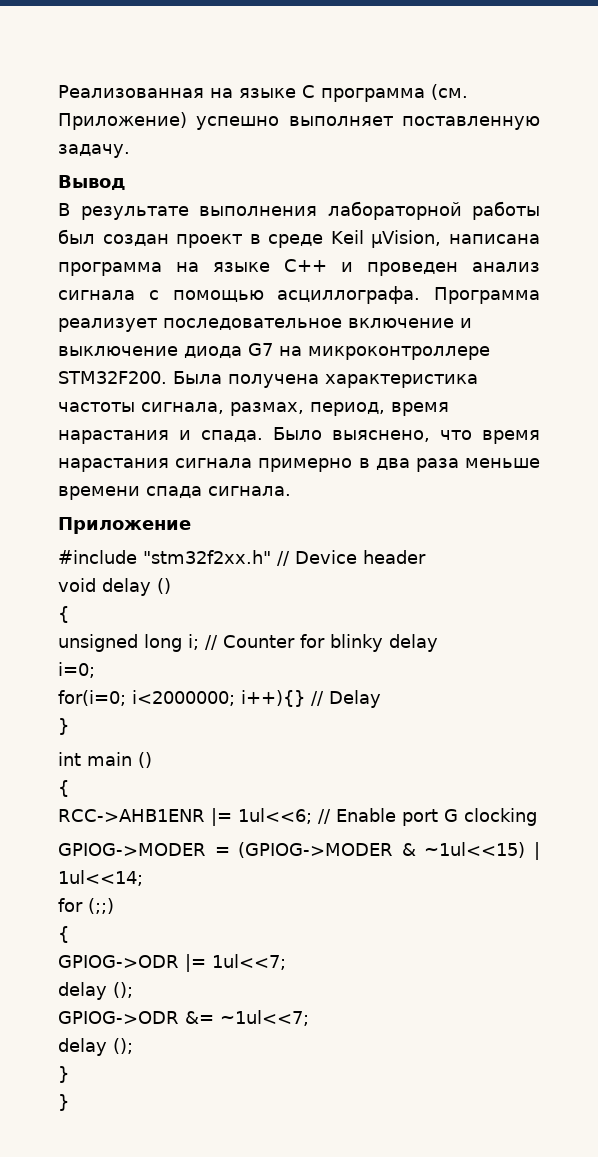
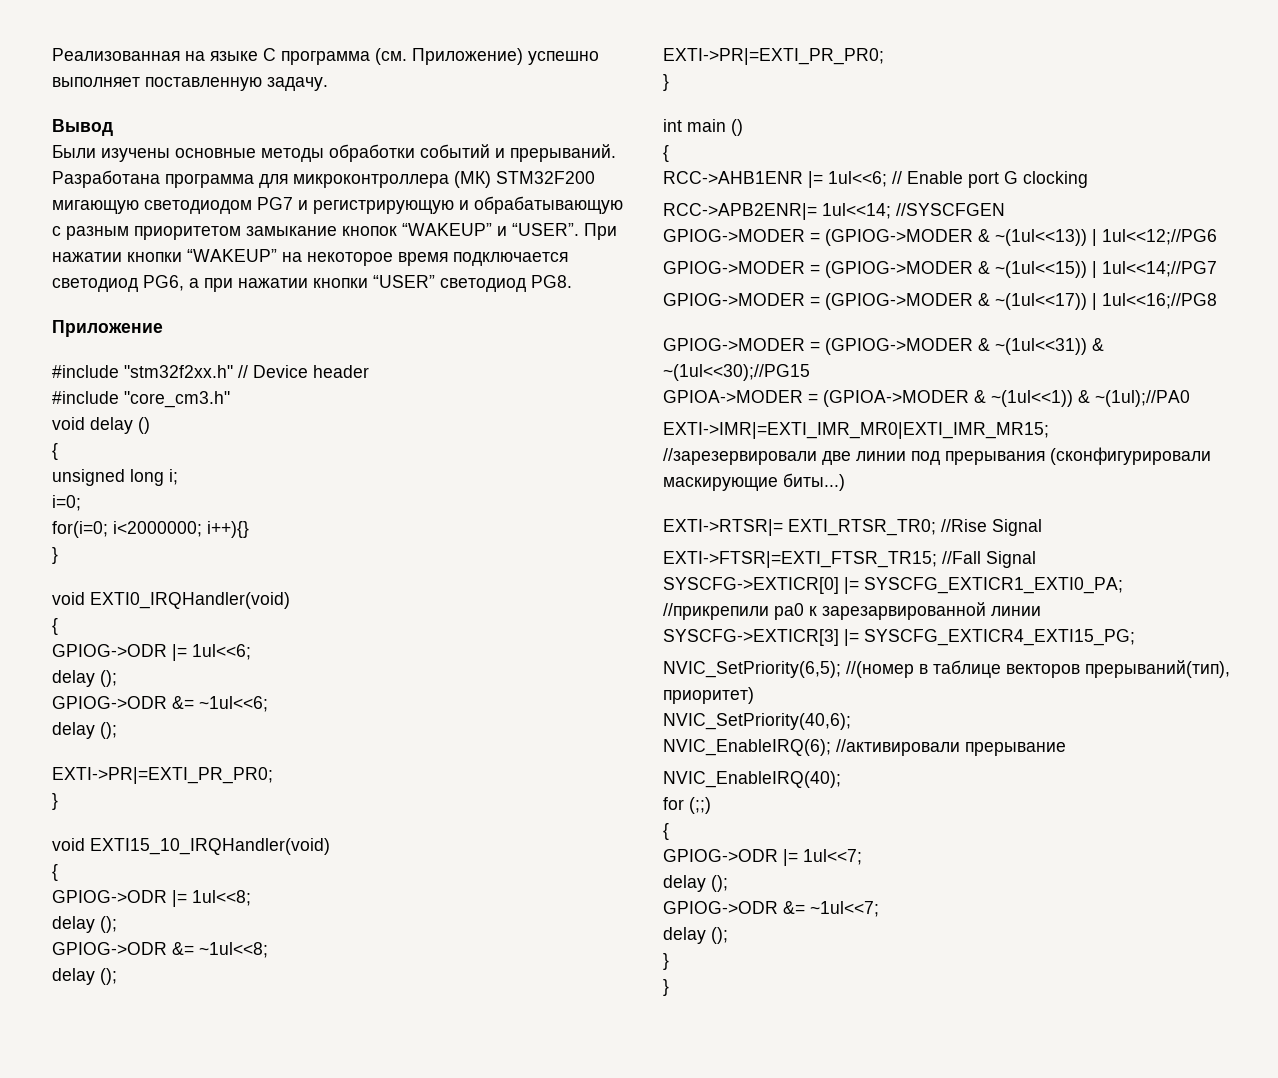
- В результате выполнения лабораторной работы был создан проект в среде Keil µVision, написана программа на языке C++ и проведен анализ сигнала с помощью асциллографа. Программа реализует последовательное включение и выключение диода G7 на микроконтроллере STM32F200. Была получена характеристика частоты сигнала, размах, период, время нарастания и спада. Было выяснено, что время нарастания сигнала примерно в два раза меньше времени спада сигнала.
+ Были изучены основные методы обработки событий и прерываний. Разработана программа для микроконтроллера (МК) STM32F200 мигающую светодиодом PG7 и регистрирующую и обрабатывающую с разным приоритетом замыкание кнопок “WAKEUP” и “USER”. При нажатии кнопки “WAKEUP” на некоторое время подключается светодиод PG6, а при нажатии кнопки “USER” светодиод PG8.
+ #include "core_cm3.h"
- unsigned long i; // Counter for blinky delay
+ unsigned long i;
- for(i=0; i<2000000; i++){} // Delay
+ for(i=0; i<2000000; i++){}
+ }
+ void EXTI0_IRQHandler(void)
+ {
+ GPIOG->ODR |= 1ul<<6;
+ delay ();
+ GPIOG->ODR &= ~1ul<<6;
+ delay ();
+ EXTI->PR|=EXTI_PR_PR0;
+ }
+ void EXTI15_10_IRQHandler(void)
+ {
+ GPIOG->ODR |= 1ul<<8;
+ delay ();
+ GPIOG->ODR &= ~1ul<<8;
+ delay ();
+ EXTI->PR|=EXTI_PR_PR0;
- GPIOG->MODER = (GPIOG->MODER & ~1ul<<15) | 1ul<<14;
+ RCC->APB2ENR|= 1ul<<14; //SYSCFGEN
+ GPIOG->MODER = (GPIOG->MODER & ~(1ul<<13)) | 1ul<<12;//PG6
+ GPIOG->MODER = (GPIOG->MODER & ~(1ul<<15)) | 1ul<<14;//PG7
+ GPIOG->MODER = (GPIOG->MODER & ~(1ul<<17)) | 1ul<<16;//PG8
+ GPIOG->MODER = (GPIOG->MODER & ~(1ul<<31)) & ~(1ul<<30);//PG15
+ GPIOA->MODER = (GPIOA->MODER & ~(1ul<<1)) & ~(1ul);//PA0
+ EXTI->IMR|=EXTI_IMR_MR0|EXTI_IMR_MR15;
+ //зарезервировали две линии под прерывания (сконфигурировали маскирующие биты...)
+ EXTI->RTSR|= EXTI_RTSR_TR0; //Rise Signal
+ EXTI->FTSR|=EXTI_FTSR_TR15; //Fall Signal
+ SYSCFG->EXTICR[0] |= SYSCFG_EXTICR1_EXTI0_PA;
+ //прикрепили pa0 к зарезарвированной линии
+ SYSCFG->EXTICR[3] |= SYSCFG_EXTICR4_EXTI15_PG;
+ NVIC_SetPriority(6,5); //(номер в таблице векторов прерываний(тип), приоритет)
+ NVIC_SetPriority(40,6);
+ NVIC_EnableIRQ(6); //активировали прерывание
+ NVIC_EnableIRQ(40);

